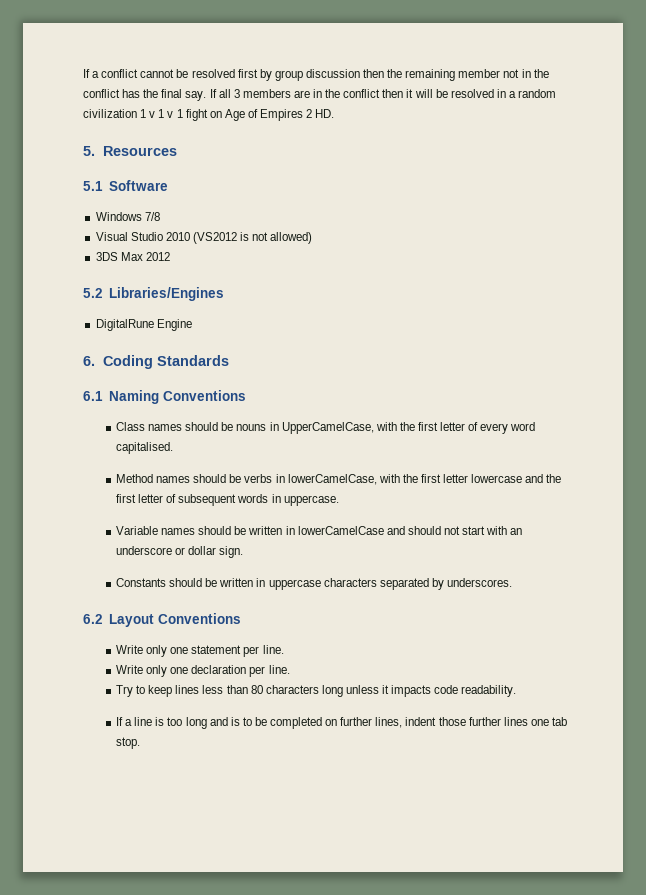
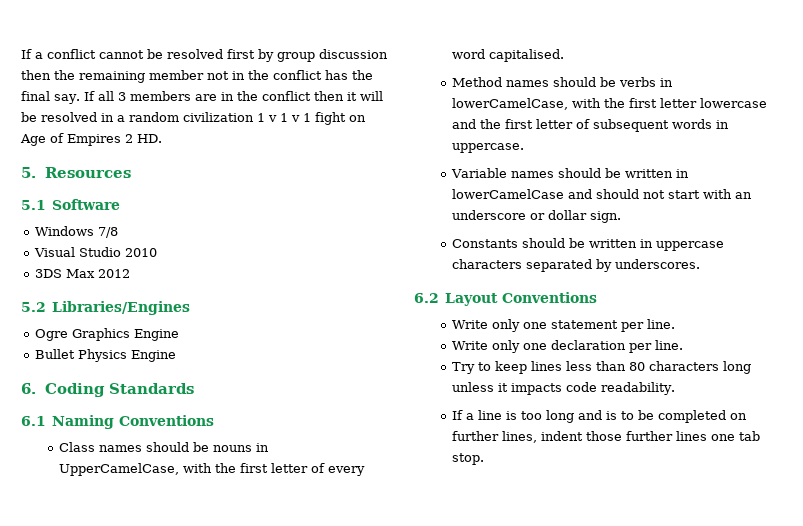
- Visual Studio 2010 (VS2012 is not allowed)
+ Visual Studio 2010
- DigitalRune Engine
+ Ogre Graphics Engine
+ Bullet Physics Engine

